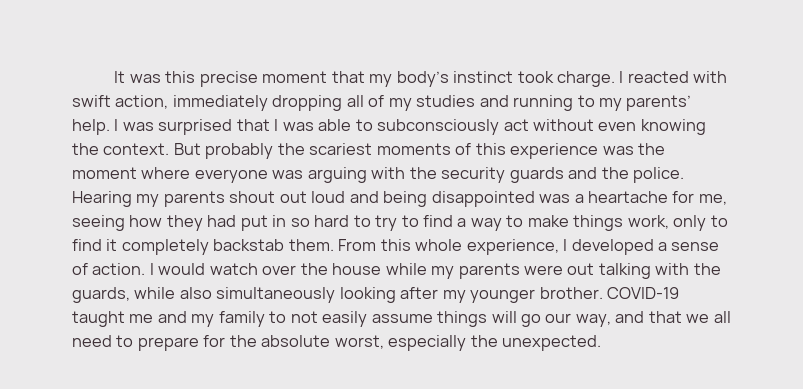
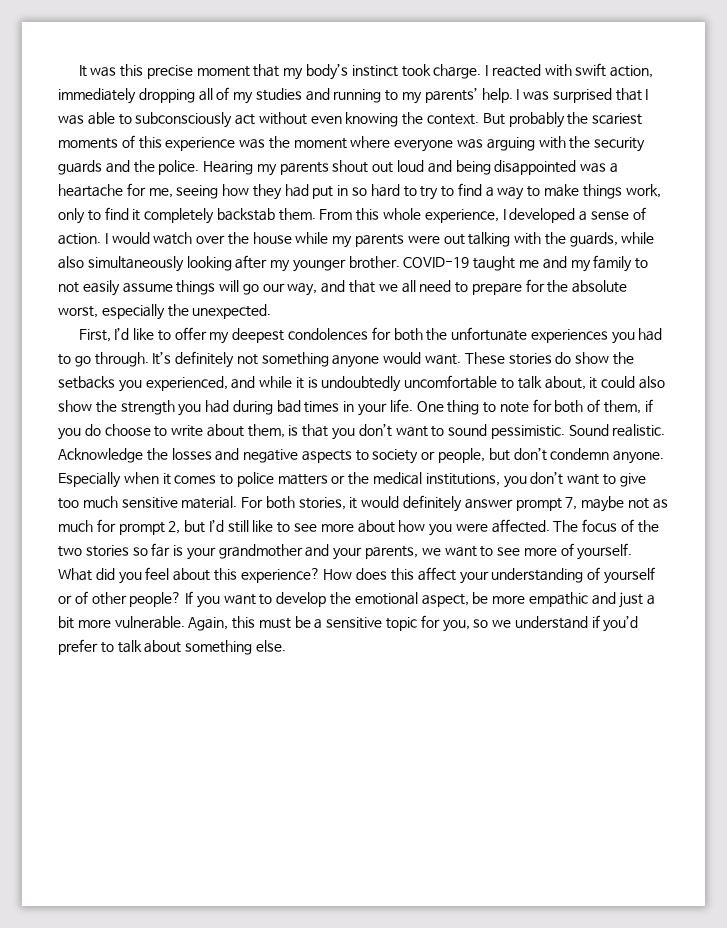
+ First, I’d like to offer my deepest condolences for both the unfortunate experiences you had to go through. It’s definitely not something anyone would want. These stories do show the setbacks you experienced, and while it is undoubtedly uncomfortable to talk about, it could also show the strength you had during bad times in your life. One thing to note for both of them, if you do choose to write about them, is that you don’t want to sound pessimistic. Sound realistic. Acknowledge the losses and negative aspects to society or people, but don’t condemn anyone. Especially when it comes to police matters or the medical institutions, you don’t want to give too much sensitive material. For both stories, it would definitely answer prompt 7, maybe not as much for prompt 2, but I’d still like to see more about how you were affected. The focus of the two stories so far is your grandmother and your parents, we want to see more of yourself. What did you feel about this experience? How does this affect your understanding of yourself or of other people? If you want to develop the emotional aspect, be more empathic and just a bit more vulnerable. Again, this must be a sensitive topic for you, so we understand if you’d prefer to talk about something else.

